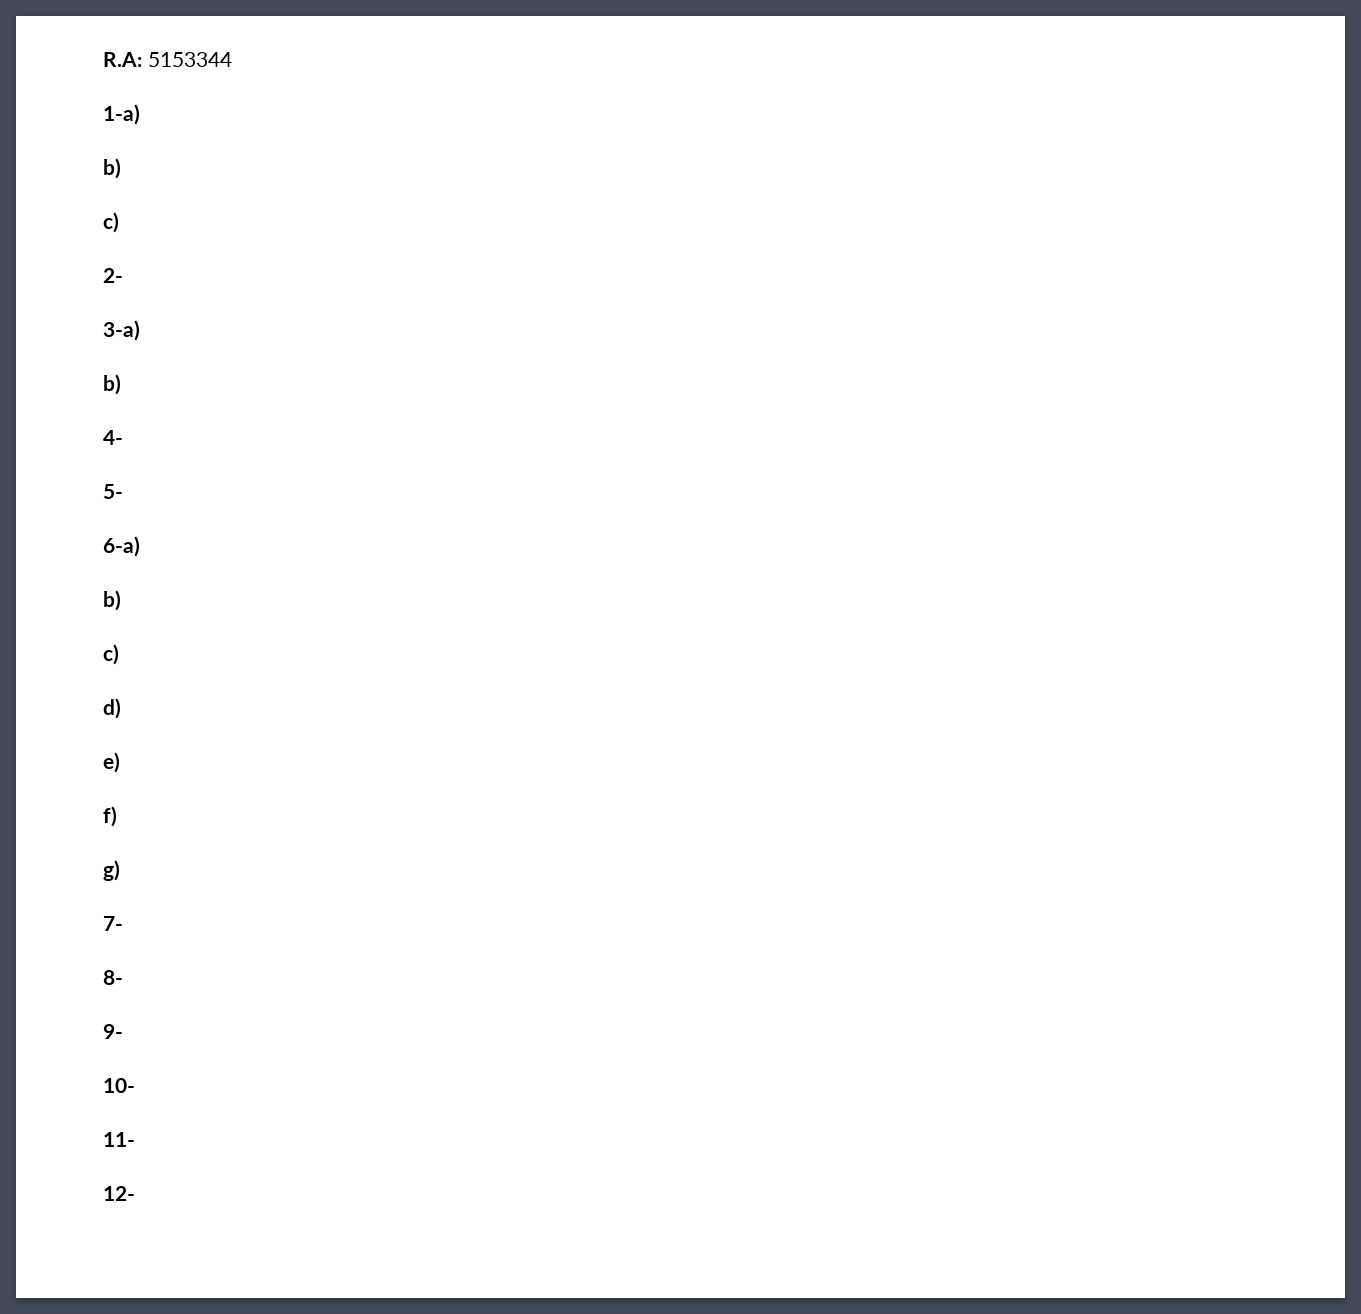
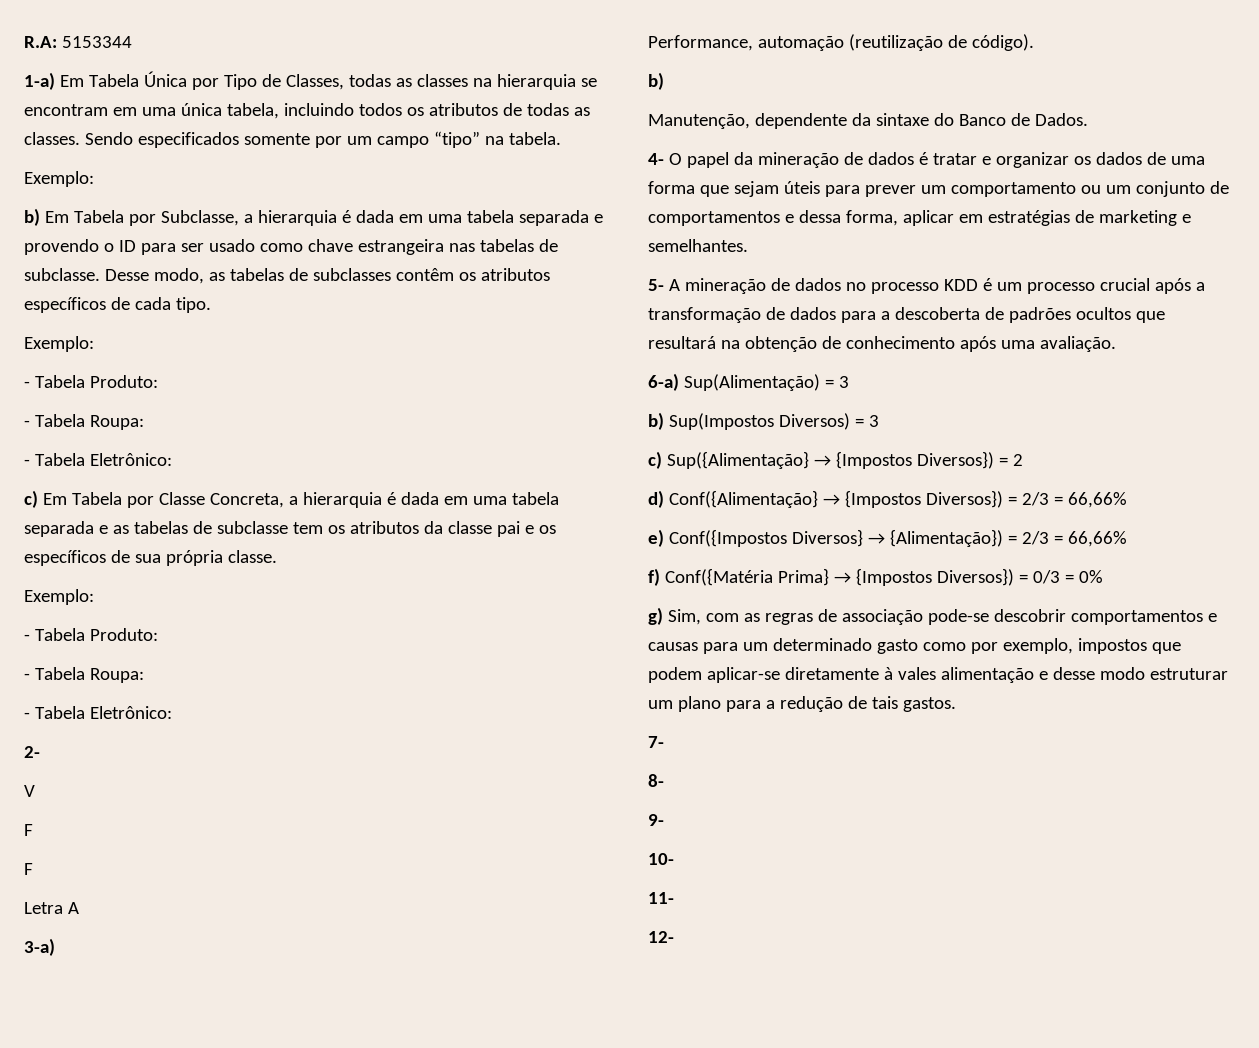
- 1-a)
+ 1-a) Em Tabela Única por Tipo de Classes, todas as classes na hierarquia se encontram em uma única tabela, incluindo todos os atributos de todas as classes. Sendo especificados somente por um campo “tipo” na tabela.
+ Exemplo:
+ b) Em Tabela por Subclasse, a hierarquia é dada em uma tabela separada e provendo o ID para ser usado como chave estrangeira nas tabelas de subclasse. Desse modo, as tabelas de subclasses contêm os atributos específicos de cada tipo.
+ Exemplo:
+ - Tabela Produto:
+ - Tabela Roupa:
+ - Tabela Eletrônico:
+ c) Em Tabela por Classe Concreta, a hierarquia é dada em uma tabela separada e as tabelas de subclasse tem os atributos da classe pai e os específicos de sua própria classe.
+ Exemplo:
+ - Tabela Produto:
+ - Tabela Roupa:
+ - Tabela Eletrônico:
+ 2-
+ V
+ F
+ F
+ Letra A
+ 3-a)
+ Performance, automação (reutilização de código).
  b)
- c)
- 2-
- 3-a)
- b)
- 4-
- 5-
- 6-a)
- b)
- c)
- d)
- e)
- f)
- g)
+ Manutenção, dependente da sintaxe do Banco de Dados.
+ 4- O papel da mineração de dados é tratar e organizar os dados de uma forma que sejam úteis para prever um comportamento ou um conjunto de comportamentos e dessa forma, aplicar em estratégias de marketing e semelhantes.
+ 5- A mineração de dados no processo KDD é um processo crucial após a transformação de dados para a descoberta de padrões ocultos que resultará na obtenção de conhecimento após uma avaliação.
+ 6-a) Sup(Alimentação) = 3
+ b) Sup(Impostos Diversos) = 3
+ c) Sup({Alimentação} → {Impostos Diversos}) = 2
+ d) Conf({Alimentação} → {Impostos Diversos}) = 2/3 = 66,66%
+ e) Conf({Impostos Diversos} → {Alimentação}) = 2/3 = 66,66%
+ f) Conf({Matéria Prima} → {Impostos Diversos}) = 0/3 = 0%
+ g) Sim, com as regras de associação pode-se descobrir comportamentos e causas para um determinado gasto como por exemplo, impostos que podem aplicar-se diretamente à vales alimentação e desse modo estruturar um plano para a redução de tais gastos.

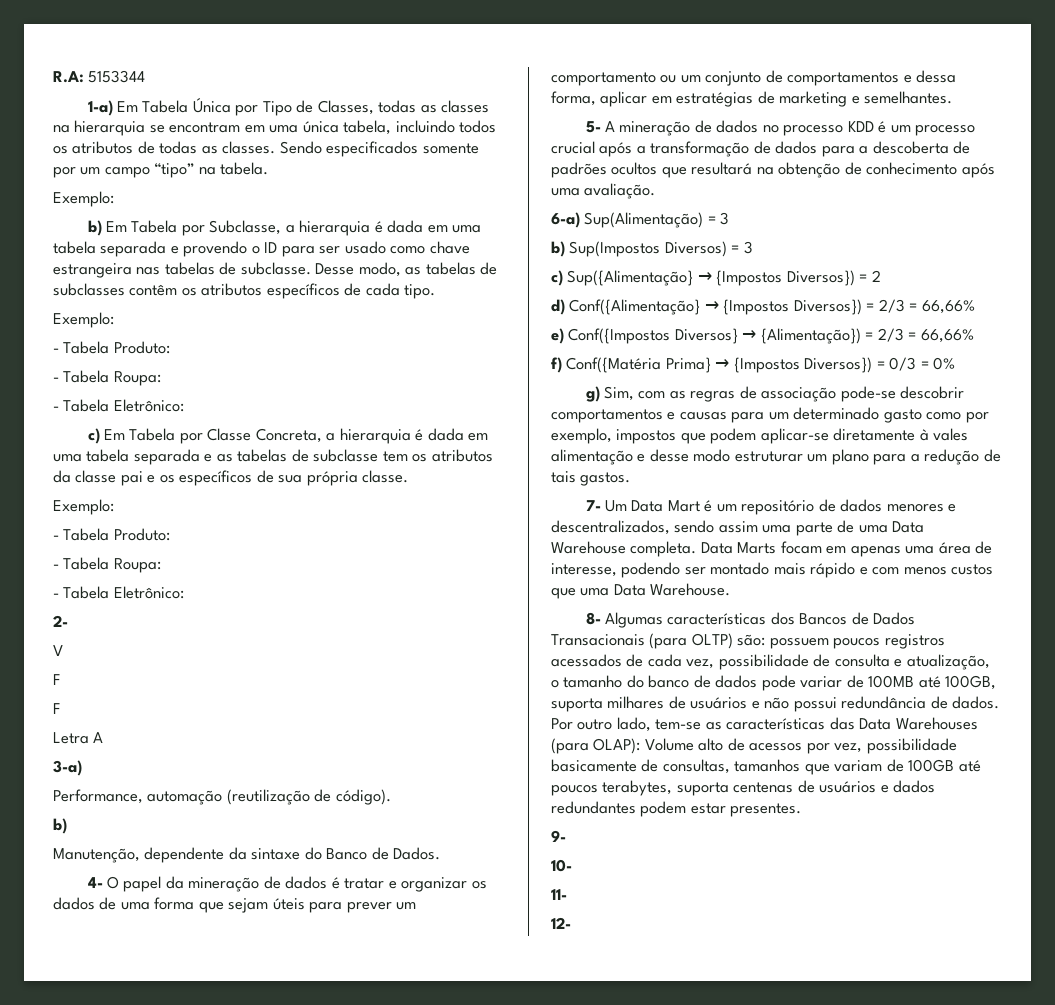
- 7-
- 8-
+ 7- Um Data Mart é um repositório de dados menores e descentralizados, sendo assim uma parte de uma Data Warehouse completa. Data Marts focam em apenas uma área de interesse, podendo ser montado mais rápido e com menos custos que uma Data Warehouse.
+ 8- Algumas características dos Bancos de Dados Transacionais (para OLTP) são: possuem poucos registros acessados de cada vez, possibilidade de consulta e atualização, o tamanho do banco de dados pode variar de 100MB até 100GB, suporta milhares de usuários e não possui redundância de dados. Por outro lado, tem-se as características das Data Warehouses (para OLAP): Volume alto de acessos por vez, possibilidade basicamente de consultas, tamanhos que variam de 100GB até poucos terabytes, suporta centenas de usuários e dados redundantes podem estar presentes.

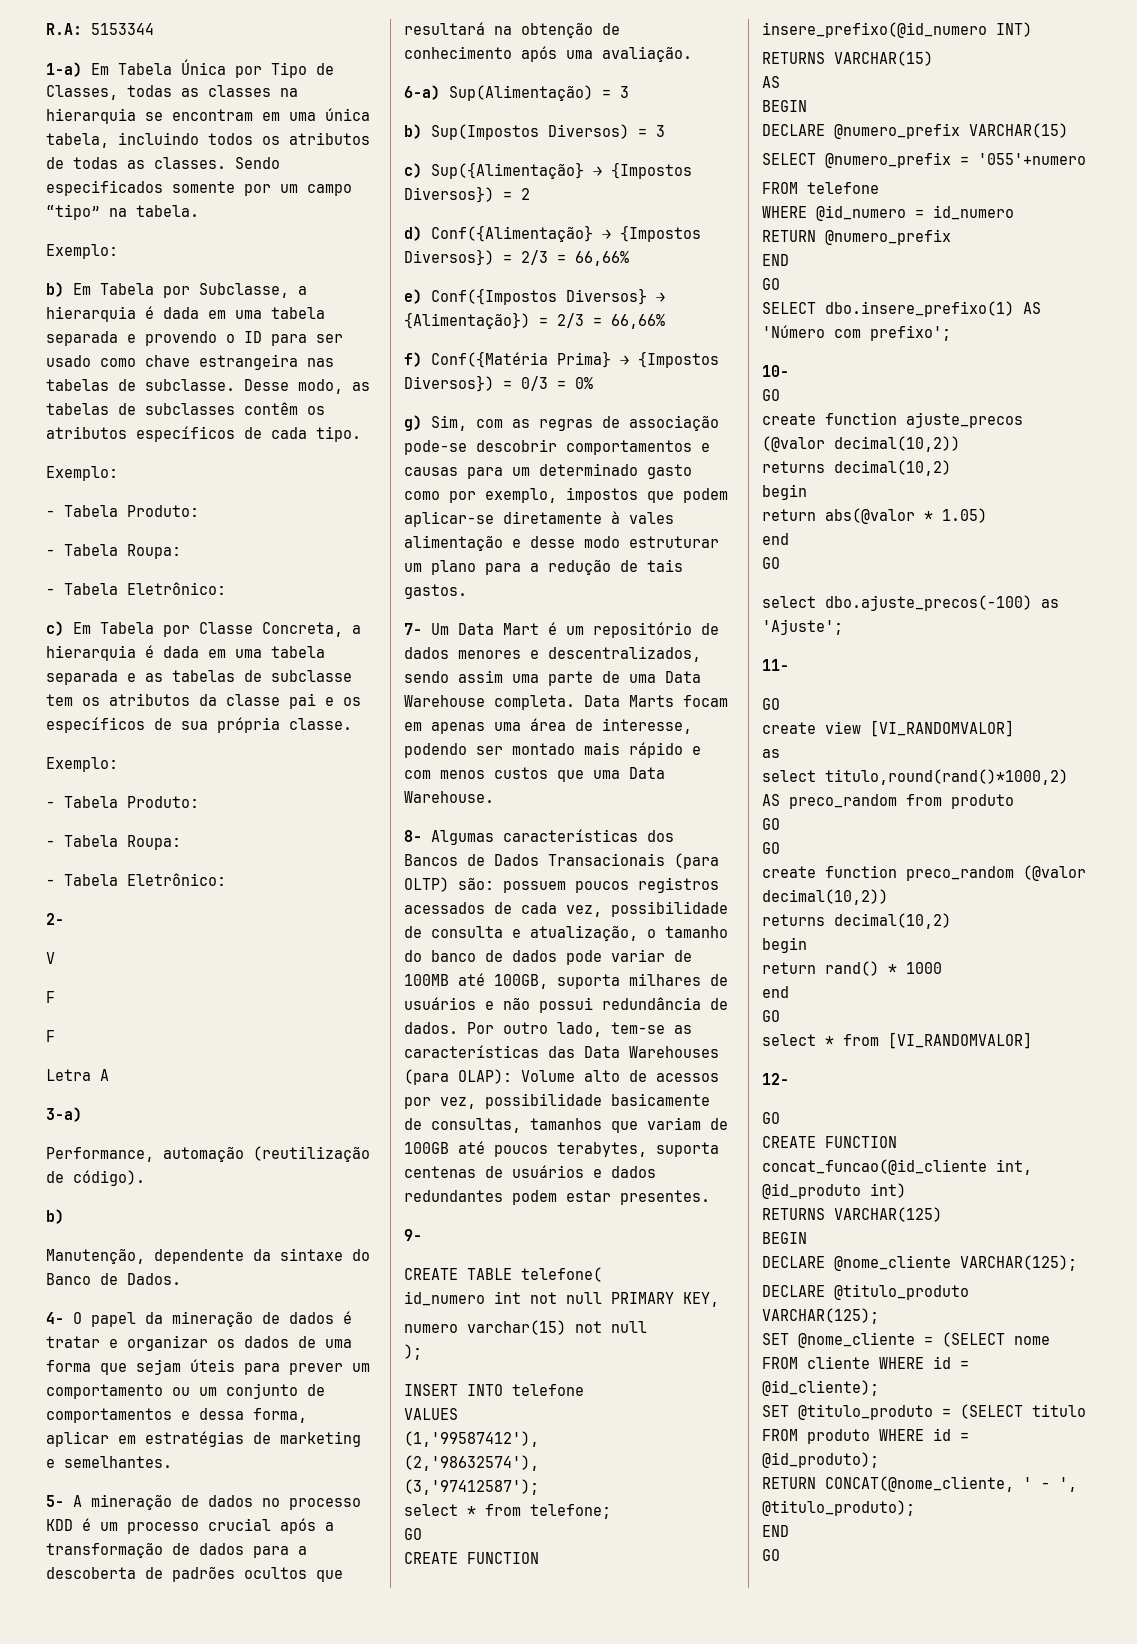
+ CREATE TABLE telefone(
+ id_numero int not null PRIMARY KEY,
+ numero varchar(15) not null
+ );
+ INSERT INTO telefone
+ VALUES
+ (1,'99587412'),
+ (2,'98632574'),
+ (3,'97412587');
+ select * from telefone;
+ GO
+ CREATE FUNCTION insere_prefixo(@id_numero INT)
+ RETURNS VARCHAR(15)
+ AS
+ BEGIN
+ DECLARE @numero_prefix VARCHAR(15)
+ SELECT @numero_prefix = '055'+numero
+ FROM telefone
+ WHERE @id_numero = id_numero
+ RETURN @numero_prefix
+ END
+ GO
+ SELECT dbo.insere_prefixo(1) AS 'Número com prefixo';
  10-
+ GO
+ create function ajuste_precos (@valor decimal(10,2))
+ returns decimal(10,2)
+ begin
+ return abs(@valor * 1.05)
+ end
+ GO
+ select dbo.ajuste_precos(-100) as 'Ajuste';
  11-
+ GO
+ create view [VI_RANDOMVALOR]
+ as
+ select titulo,round(rand()*1000,2) AS preco_random from produto
+ GO
+ GO
+ create function preco_random (@valor decimal(10,2))
+ returns decimal(10,2)
+ begin
+ return rand() * 1000
+ end
+ GO
+ select * from [VI_RANDOMVALOR]
  12-
+ GO
+ CREATE FUNCTION concat_funcao(@id_cliente int, @id_produto int)
+ RETURNS VARCHAR(125)
+ BEGIN
+ DECLARE @nome_cliente VARCHAR(125);
+ DECLARE @titulo_produto VARCHAR(125);
+ SET @nome_cliente = (SELECT nome FROM cliente WHERE id = @id_cliente);
+ SET @titulo_produto = (SELECT titulo FROM produto WHERE id = @id_produto);
+ RETURN CONCAT(@nome_cliente, ' - ', @titulo_produto);
+ END
+ GO

